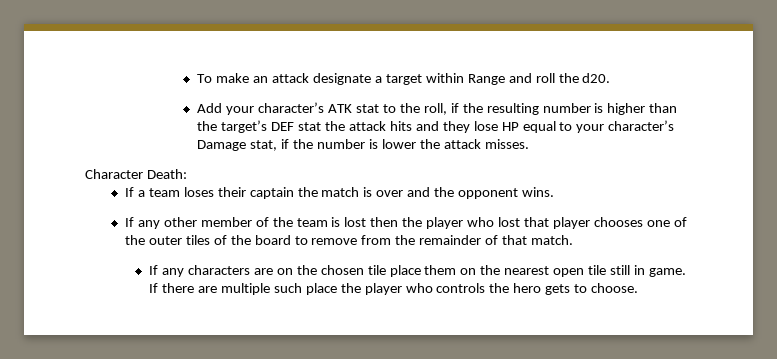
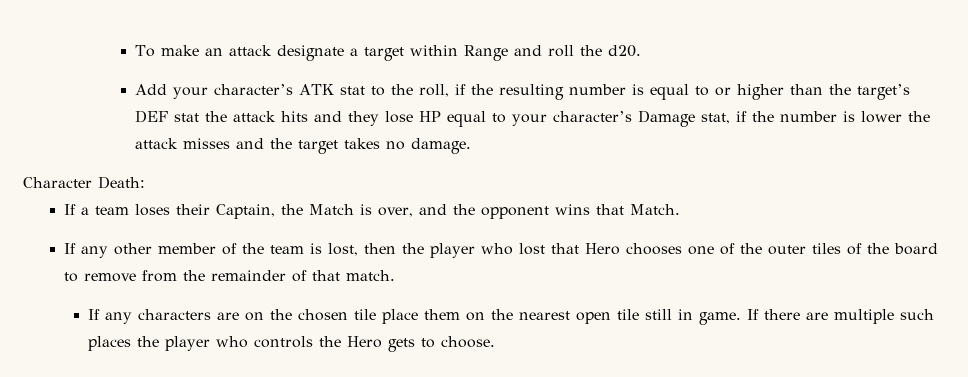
- Add your character’s ATK stat to the roll, if the resulting number is higher than the target’s DEF stat the attack hits and they lose HP equal to your character’s Damage stat, if the number is lower the attack misses.
+ Add your character’s ATK stat to the roll, if the resulting number is equal to or higher than the target’s DEF stat the attack hits and they lose HP equal to your character’s Damage stat, if the number is lower the attack misses and the target takes no damage.
- If a team loses their captain the match is over and the opponent wins.
+ If a team loses their Captain, the Match is over, and the opponent wins that Match.
- If any other member of the team is lost then the player who lost that player chooses one of the outer tiles of the board to remove from the remainder of that match.
+ If any other member of the team is lost, then the player who lost that Hero chooses one of the outer tiles of the board to remove from the remainder of that match.
- If there are multiple such place the player who controls the hero gets to choose.
+ If there are multiple such places the player who controls the Hero gets to choose.

